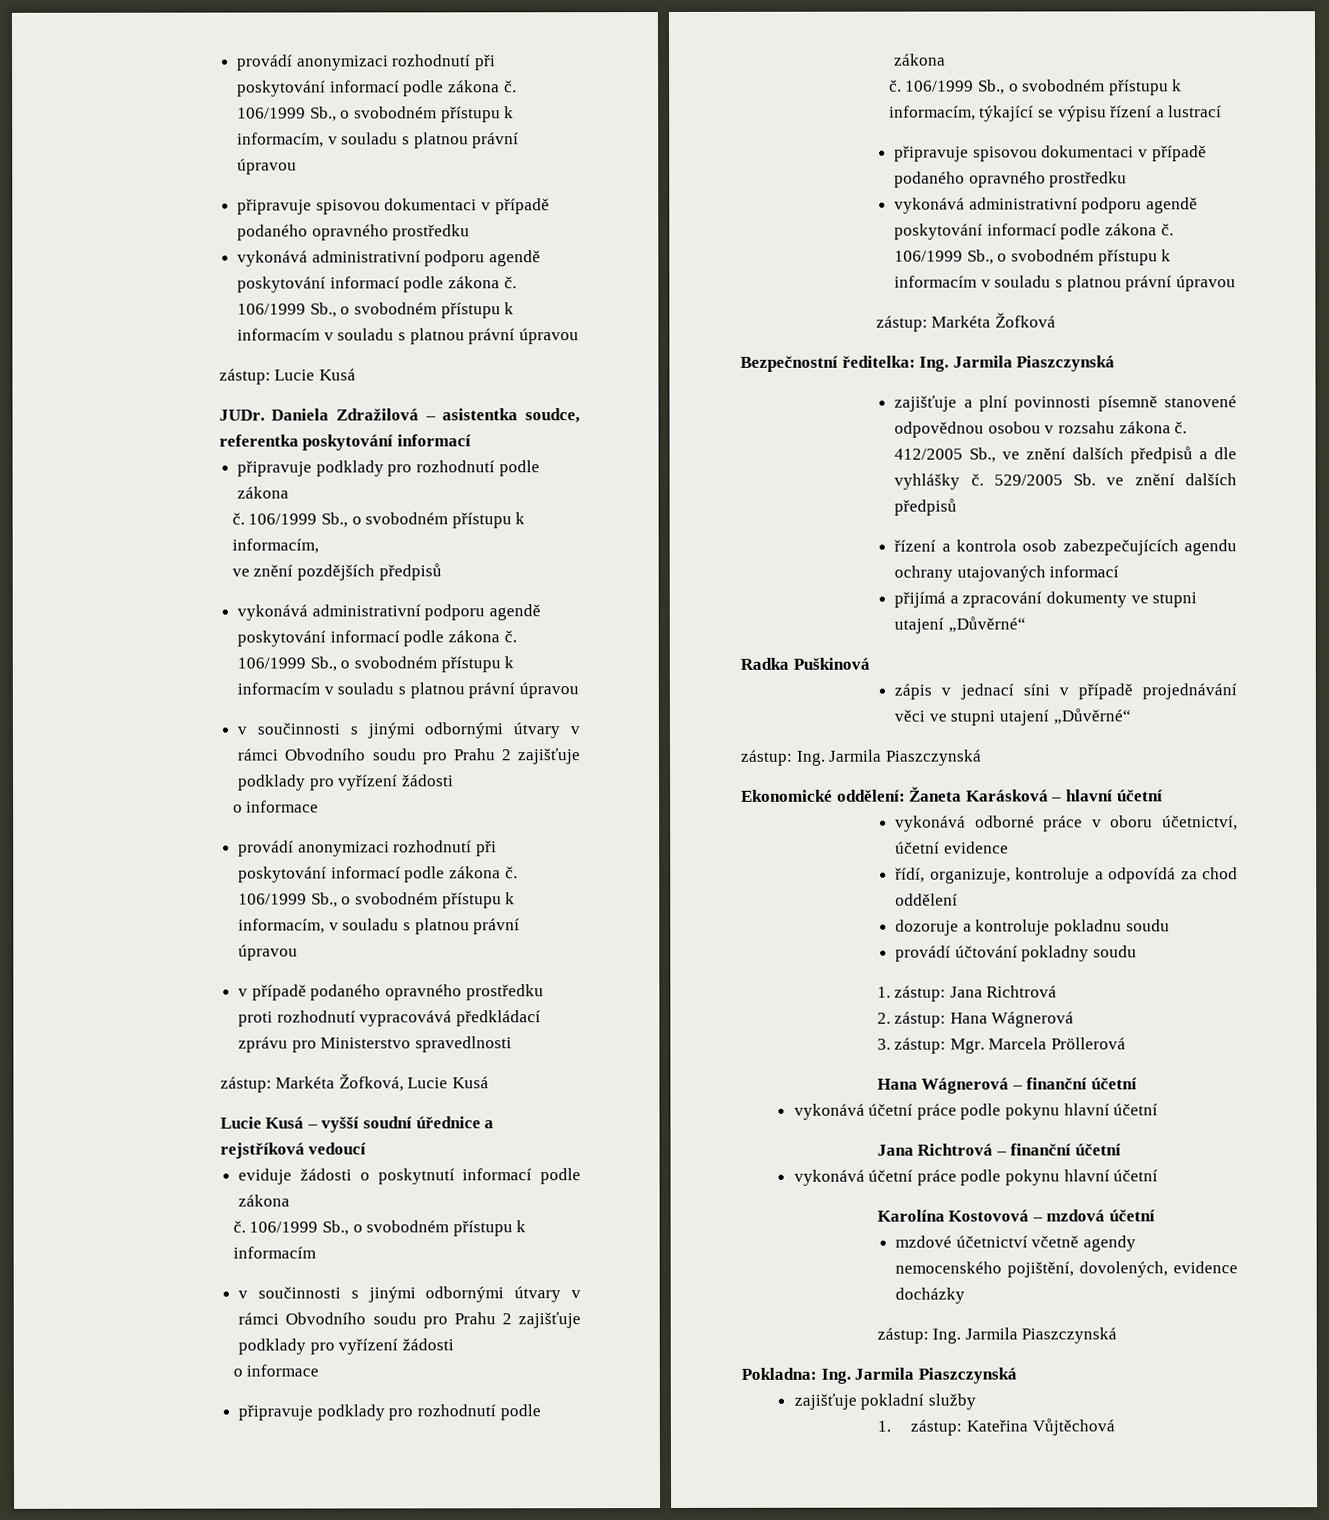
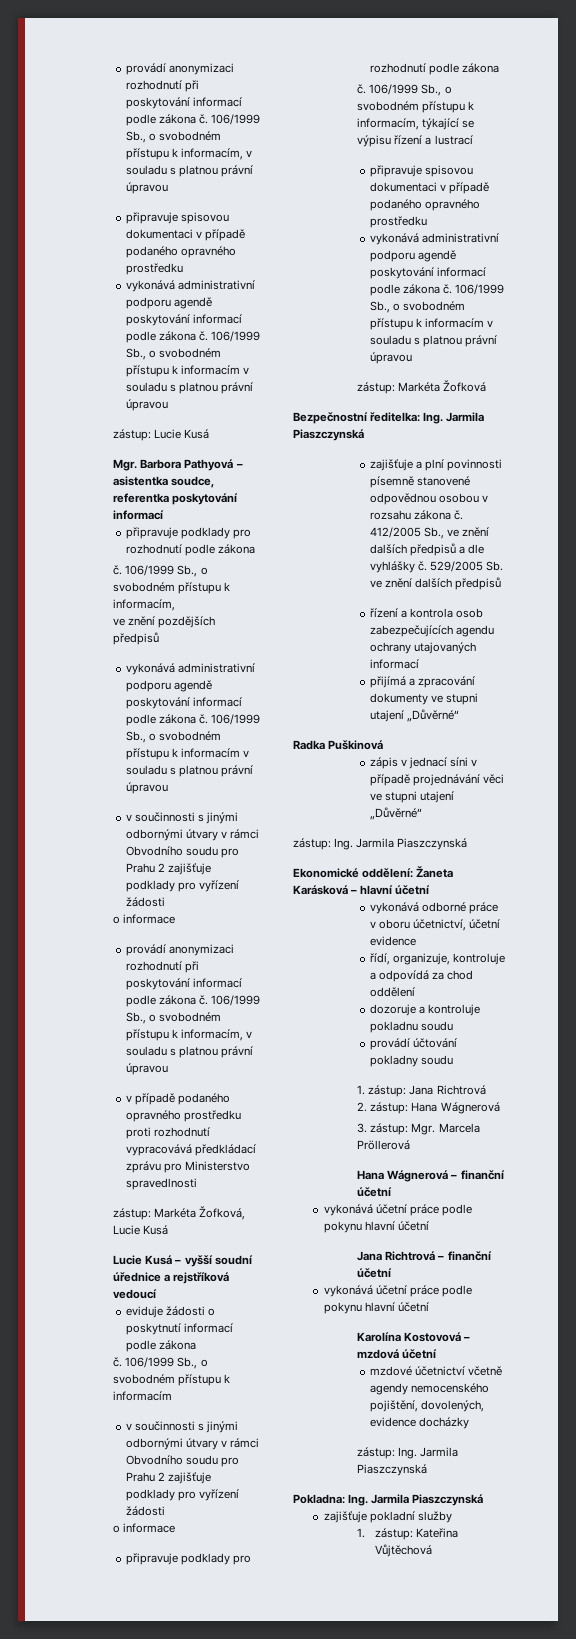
- JUDr. Daniela Zdražilová – asistentka soudce, referentka poskytování informací
+ Mgr. Barbora Pathyová – asistentka soudce, referentka poskytování informací

